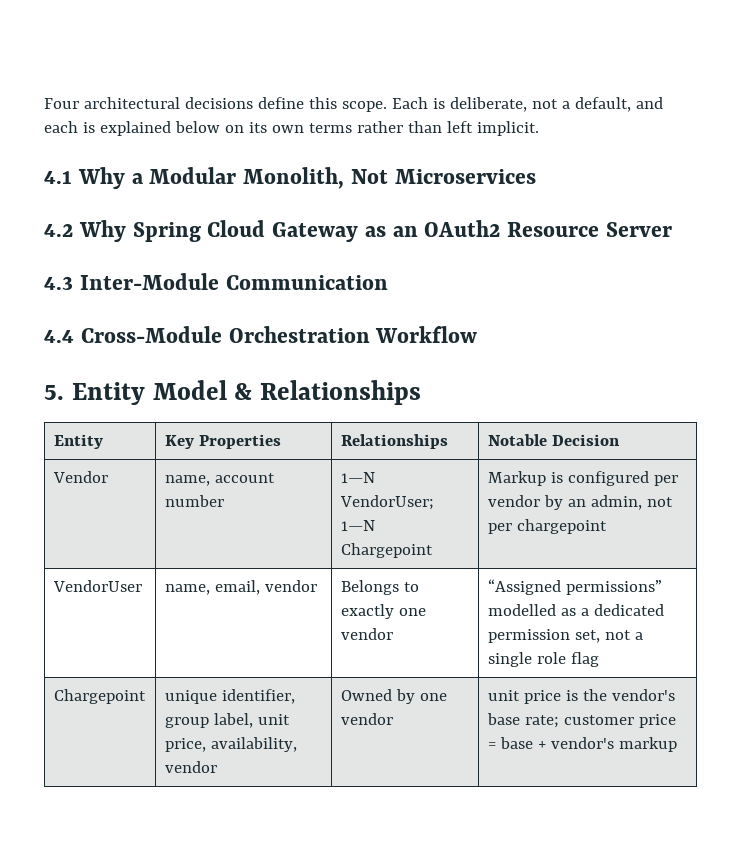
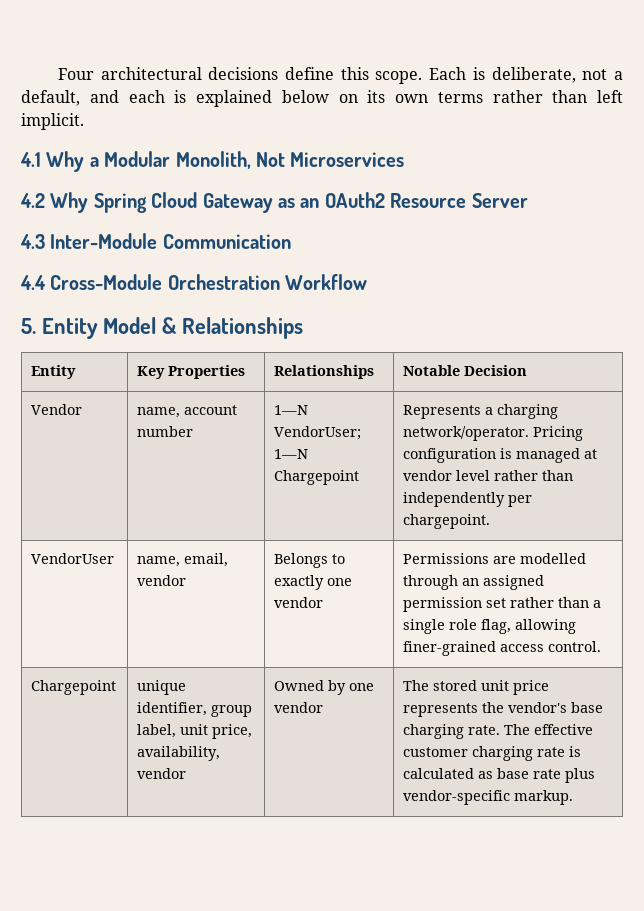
- Vendor | name, account number | 1—N VendorUser; 1—N Chargepoint | Markup is configured per vendor by an admin, not per chargepoint
+ Vendor | name, account number | 1—N VendorUser; 1—N Chargepoint | Represents a charging network/operator. Pricing configuration is managed at vendor level rather than independently per chargepoint.
- VendorUser | name, email, vendor | Belongs to exactly one vendor | “Assigned permissions” modelled as a dedicated permission set, not a single role flag
+ VendorUser | name, email, vendor | Belongs to exactly one vendor | Permissions are modelled through an assigned permission set rather than a single role flag, allowing finer-grained access control.
- Chargepoint | unique identifier, group label, unit price, availability, vendor | Owned by one vendor | unit price is the vendor's base rate; customer price = base + vendor's markup
+ Chargepoint | unique identifier, group label, unit price, availability, vendor | Owned by one vendor | The stored unit price represents the vendor's base charging rate. The effective customer charging rate is calculated as base rate plus vendor-specific markup.

